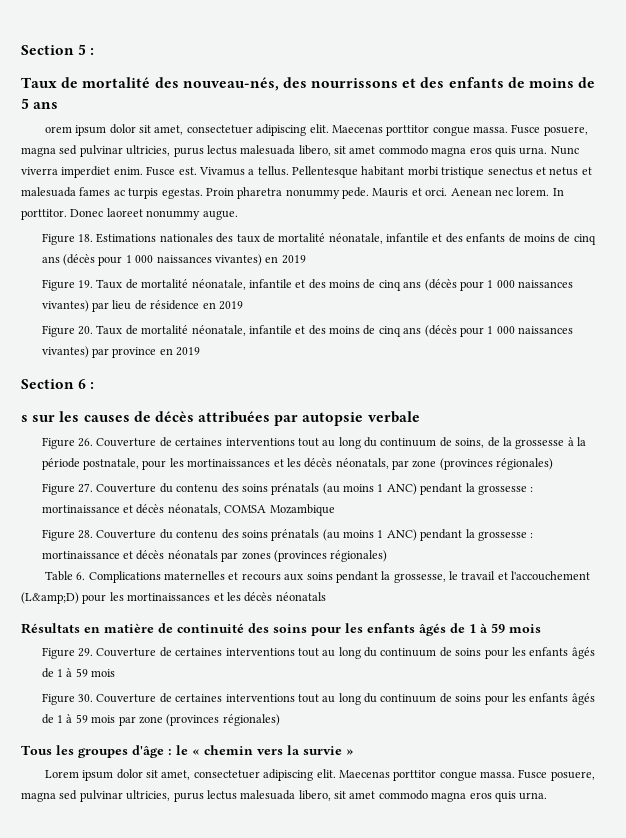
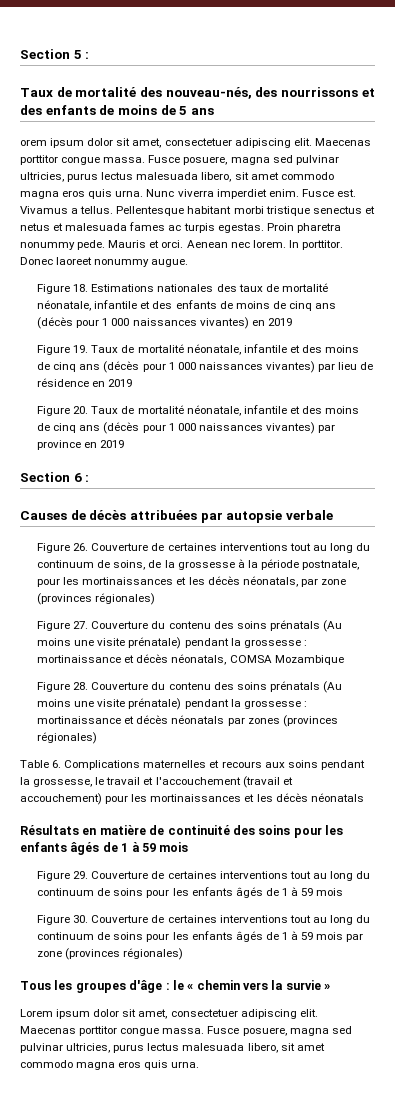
- s sur les causes de décès attribuées par autopsie verbale
+ Causes de décès attribuées par autopsie verbale
- Figure 27. Couverture du contenu des soins prénatals (au moins 1 ANC) pendant la grossesse : mortinaissance et décès néonatals, COMSA Mozambique
+ Figure 27. Couverture du contenu des soins prénatals (Au moins une visite prénatale) pendant la grossesse : mortinaissance et décès néonatals, COMSA Mozambique
- Figure 28. Couverture du contenu des soins prénatals (au moins 1 ANC) pendant la grossesse : mortinaissance et décès néonatals par zones (provinces régionales)
+ Figure 28. Couverture du contenu des soins prénatals (Au moins une visite prénatale) pendant la grossesse : mortinaissance et décès néonatals par zones (provinces régionales)
- Table 6. Complications maternelles et recours aux soins pendant la grossesse, le travail et l'accouchement (L&amp;D) pour les mortinaissances et les décès néonatals
+ Table 6. Complications maternelles et recours aux soins pendant la grossesse, le travail et l'accouchement (travail et accouchement) pour les mortinaissances et les décès néonatals

